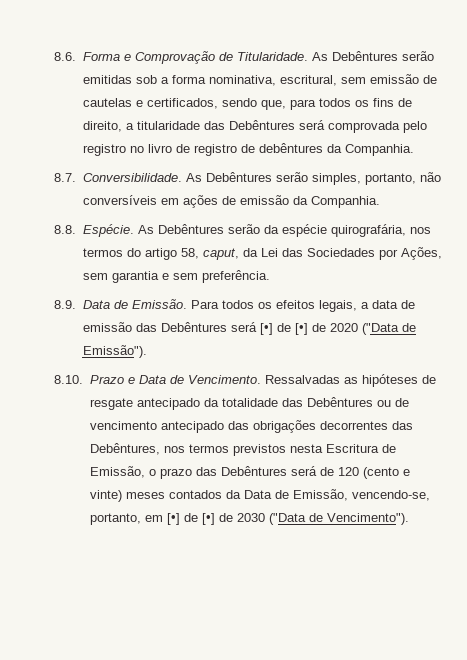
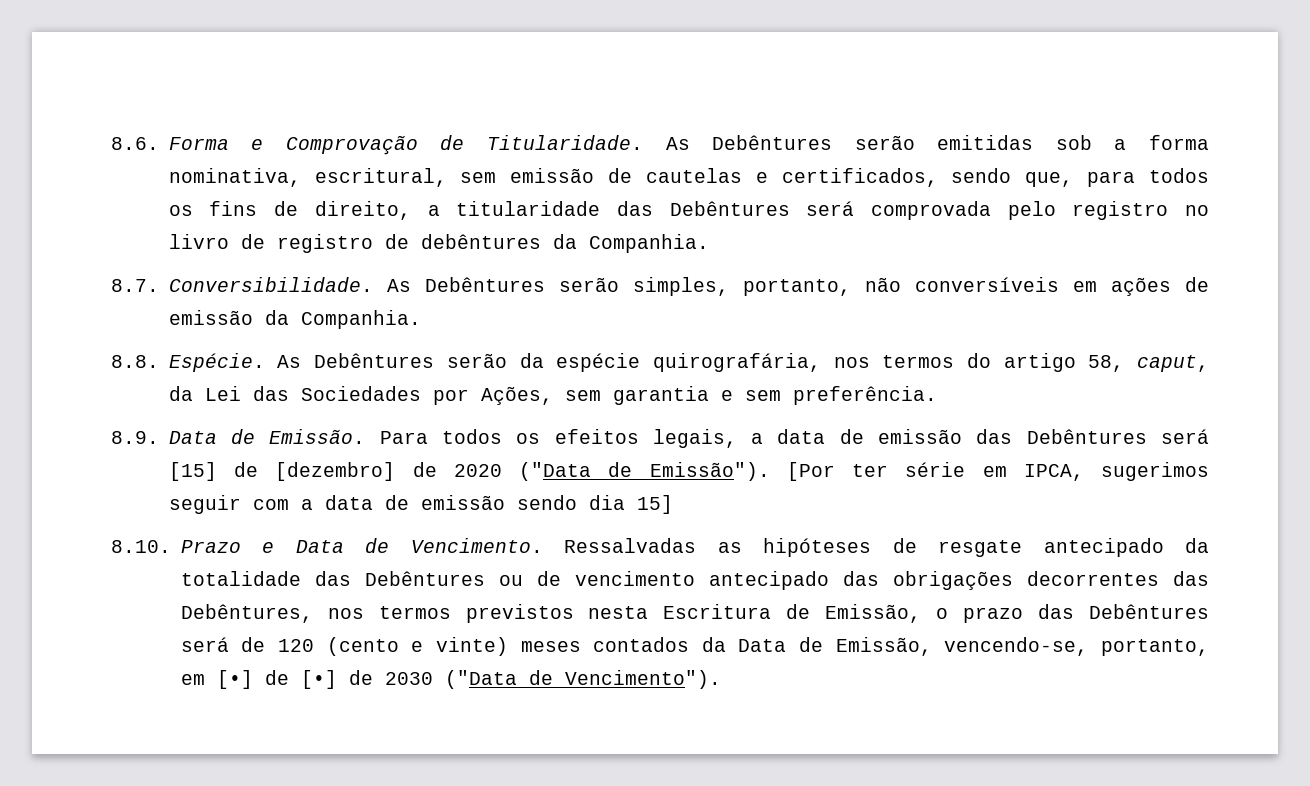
- Para todos os efeitos legais, a data de emissão das Debêntures será [•] de [•] de 2020 ("Data de Emissão").
+ Para todos os efeitos legais, a data de emissão das Debêntures será [15] de [dezembro] de 2020 ("Data de Emissão"). [Por ter série em IPCA, sugerimos seguir com a data de emissão sendo dia 15]

